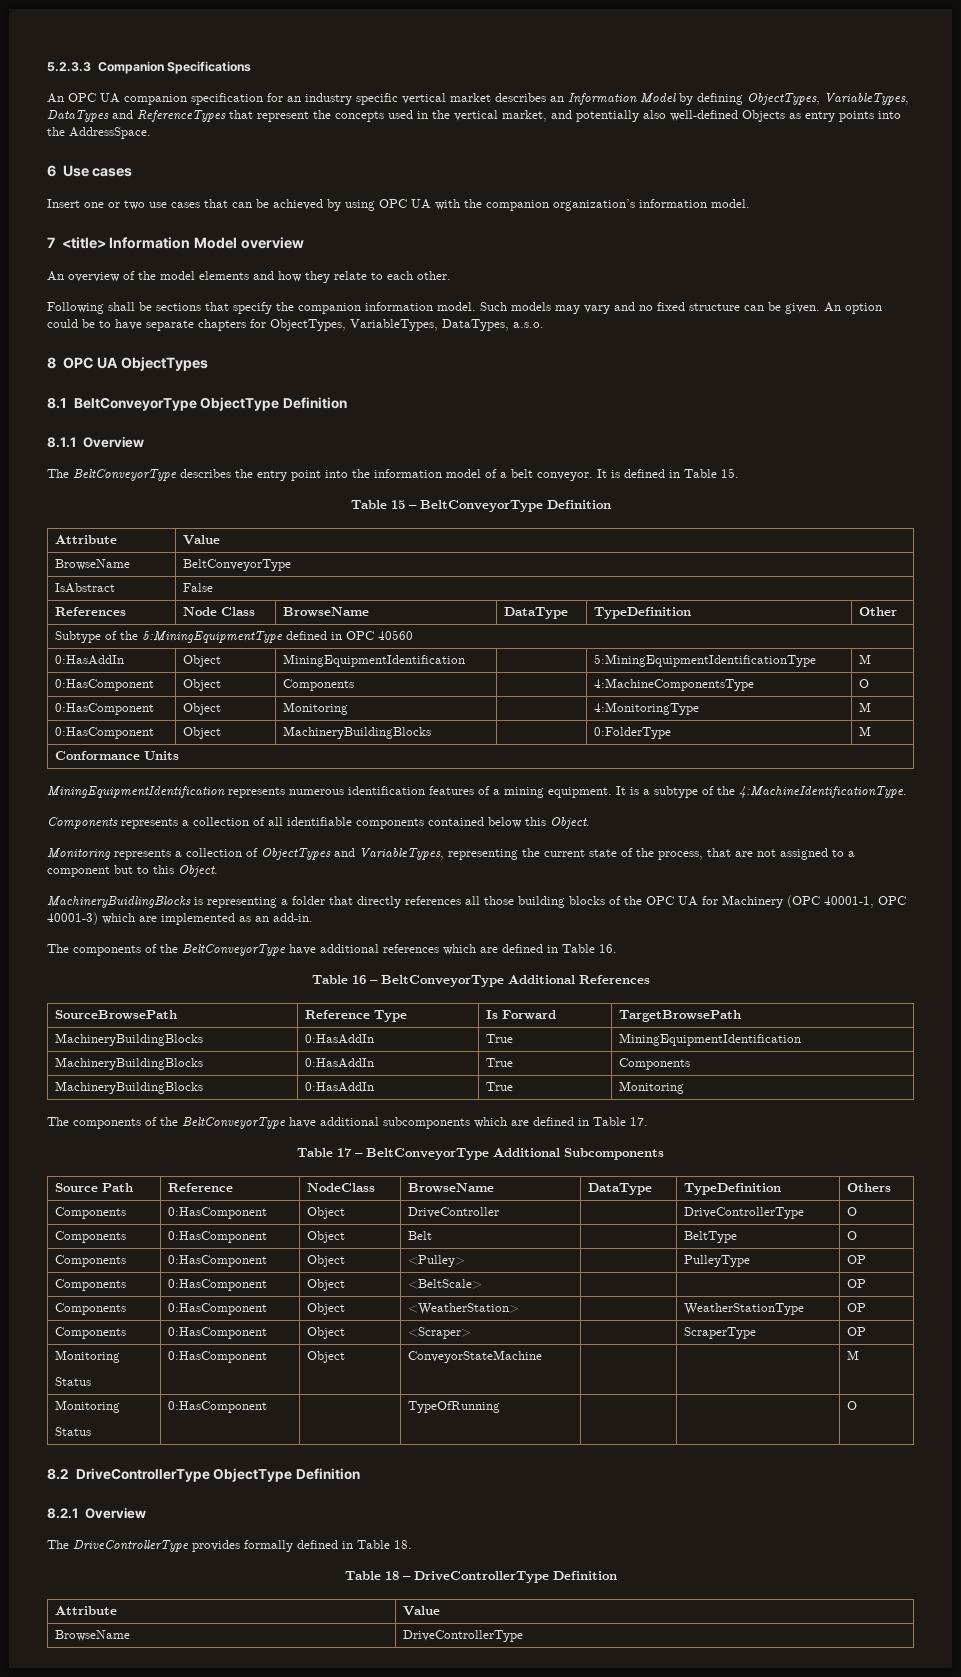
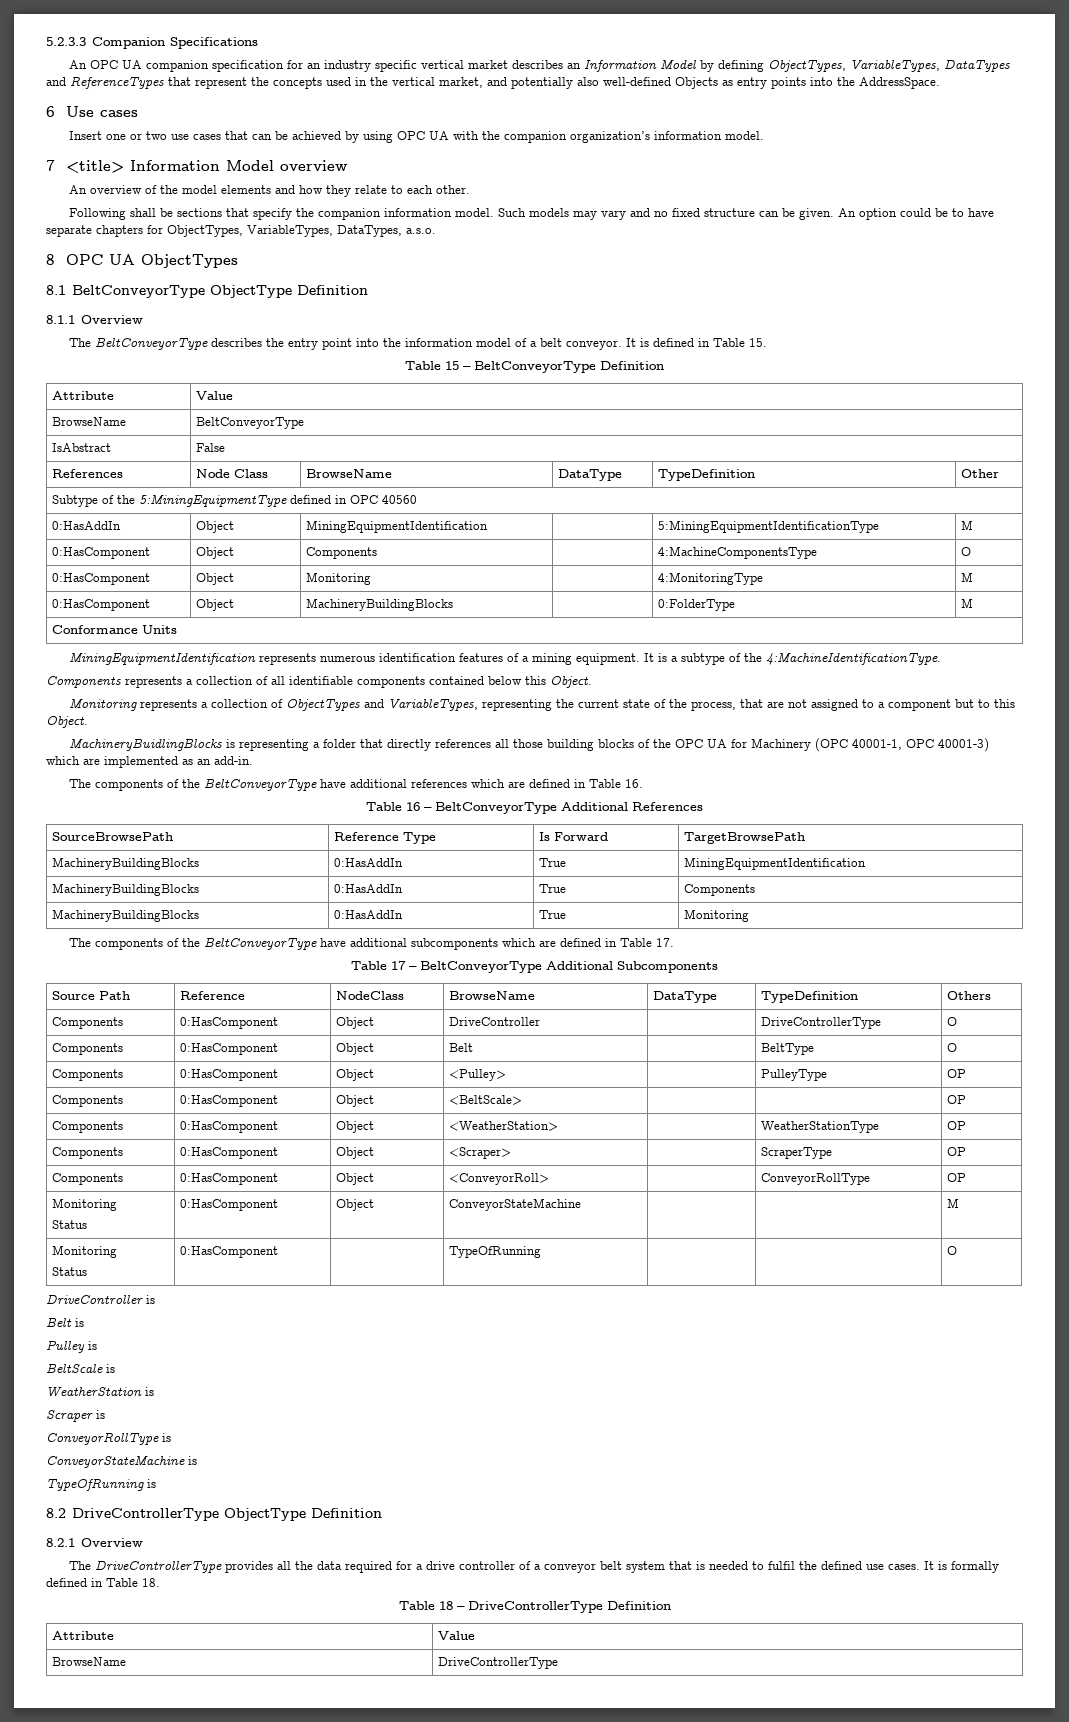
+ Components | 0:HasComponent | Object | <ConveyorRoll> | | ConveyorRollType | OP
+ DriveController is
+ Belt is
+ Pulley is
+ BeltScale is
+ WeatherStation is
+ Scraper is
+ ConveyorRollType is
+ ConveyorStateMachine is
+ TypeOfRunning is
- The DriveControllerType provides formally defined in Table 18.
+ The DriveControllerType provides all the data required for a drive controller of a conveyor belt system that is needed to fulfil the defined use cases. It is formally defined in Table 18.

